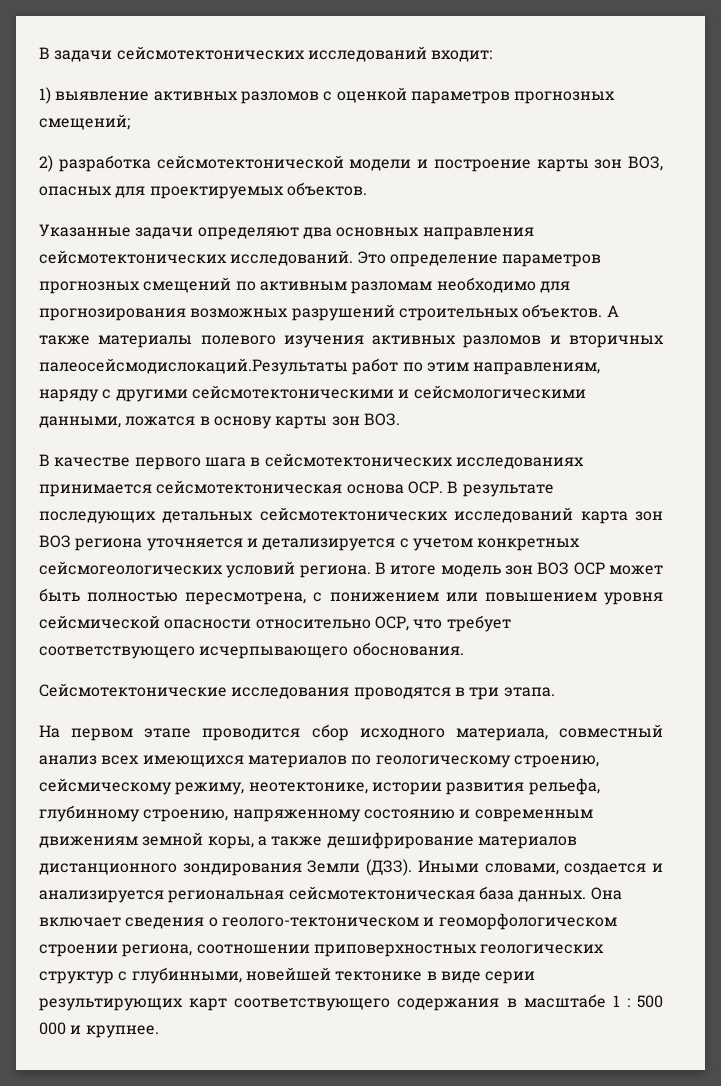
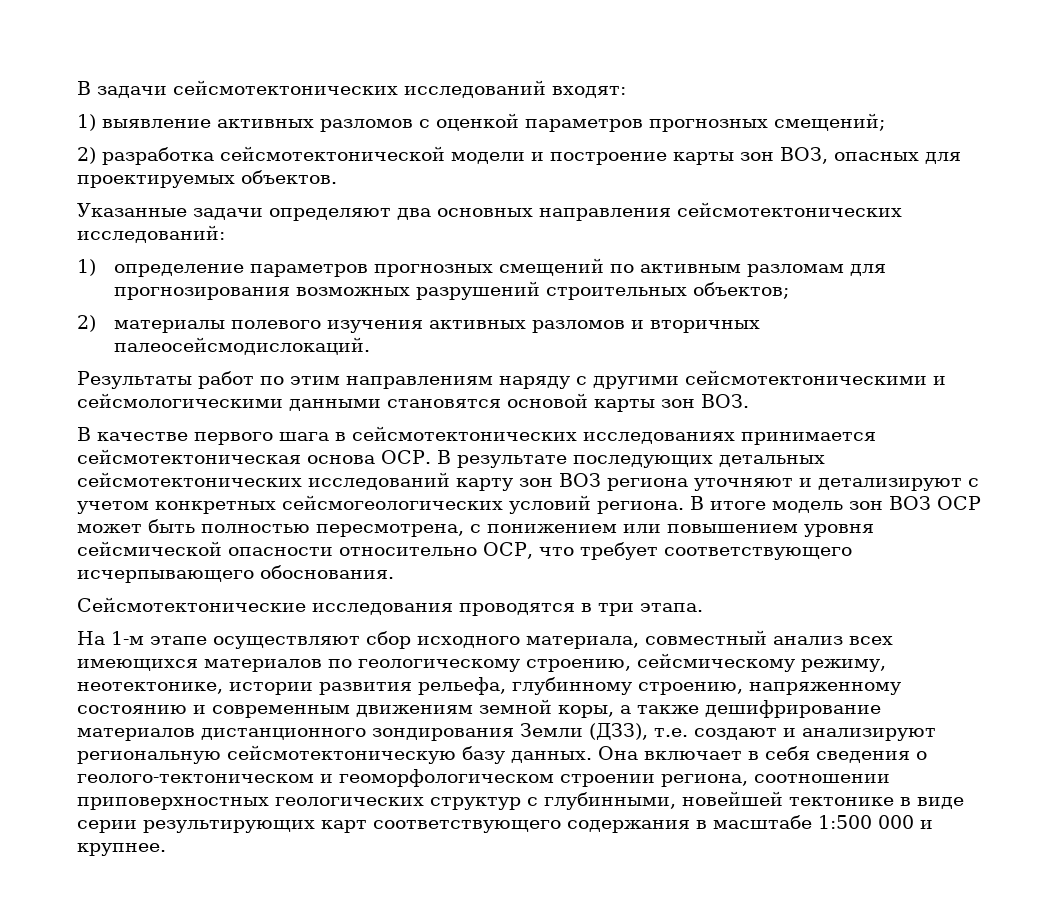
- В задачи сейсмотектонических исследований входит:
+ В задачи сейсмотектонических исследований входят:
- Указанные задачи определяют два основных направления сейсмотектонических исследований. Это определение параметров прогнозных смещений по активным разломам необходимо для прогнозирования возможных разрушений строительных объектов. А также материалы полевого изучения активных разломов и вторичных палеосейсмодислокаций.Результаты работ по этим направлениям, наряду с другими сейсмотектоническими и сейсмологическими данными, ложатся в основу карты зон ВОЗ.
+ Указанные задачи определяют два основных направления сейсмотектонических исследований:
+ 1) определение параметров прогнозных смещений по активным разломам для прогнозирования возможных разрушений строительных объектов;
+ 2) материалы полевого изучения активных разломов и вторичных палеосейсмодислокаций.
+ Результаты работ по этим направлениям наряду с другими сейсмотектоническими и сейсмологическими данными становятся основой карты зон ВОЗ.
- В качестве первого шага в сейсмотектонических исследованиях принимается сейсмотектоническая основа ОСР. В результате последующих детальных сейсмотектонических исследований карта зон ВОЗ региона уточняется и детализируется с учетом конкретных сейсмогеологических условий региона.
+ В качестве первого шага в сейсмотектонических исследованиях принимается сейсмотектоническая основа ОСР. В результате последующих детальных сейсмотектонических исследований карту зон ВОЗ региона уточняют и детализируют с учетом конкретных сейсмогеологических условий региона.
- На первом этапе проводится сбор исходного материала, совместный анализ всех имеющихся материалов по геологическому строению, сейсмическому режиму, неотектонике, истории развития рельефа, глубинному строению, напряженному состоянию и современным движениям земной коры, а также дешифрирование материалов дистанционного зондирования Земли (ДЗЗ). Иными словами, создается и анализируется региональная сейсмотектоническая база данных.
+ На 1-м этапе осуществляют сбор исходного материала, совместный анализ всех имеющихся материалов по геологическому строению, сейсмическому режиму, неотектонике, истории развития рельефа, глубинному строению, напряженному состоянию и современным движениям земной коры, а также дешифрирование материалов дистанционного зондирования Земли (ДЗЗ), т.е. создают и анализируют региональную сейсмотектоническую базу данных.
- Она включает сведения о геолого-тектоническом и геоморфологическом строении региона, соотношении приповерхностных геологических структур с глубинными, новейшей тектонике в виде серии результирующих карт соответствующего содержания в масштабе 1 : 500 000 и крупнее.
+ Она включает в себя сведения о геолого-тектоническом и геоморфологическом строении региона, соотношении приповерхностных геологических структур с глубинными, новейшей тектонике в виде серии результирующих карт соответствующего содержания в масштабе 1:500 000 и крупнее.

